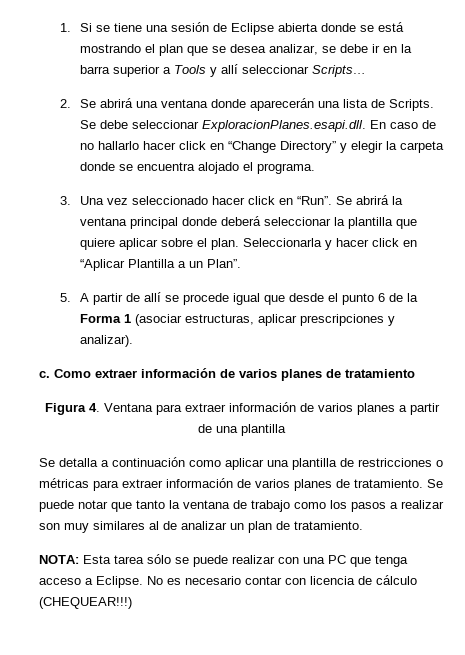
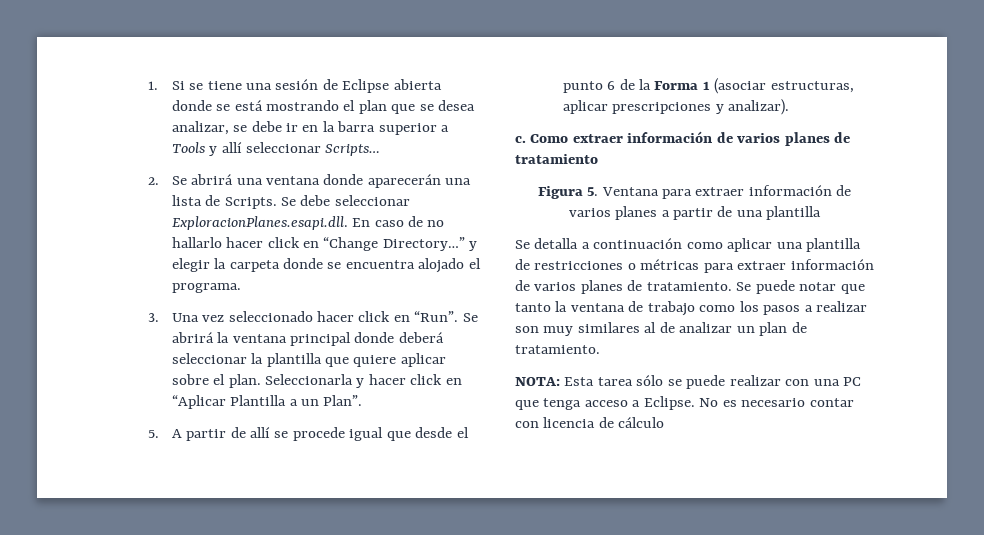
- Se debe seleccionar ExploracionPlanes.esapi.dll. En caso de no hallarlo hacer click en “Change Directory” y elegir la carpeta donde se encuentra alojado el programa.
+ Se debe seleccionar ExploracionPlanes.esapi.dll. En caso de no hallarlo hacer click en “Change Directory…” y elegir la carpeta donde se encuentra alojado el programa.
- Figura 4. Ventana para extraer información de varios planes a partir de una plantilla
+ Figura 5. Ventana para extraer información de varios planes a partir de una plantilla
- No es necesario contar con licencia de cálculo (CHEQUEAR!!!)
+ No es necesario contar con licencia de cálculo

